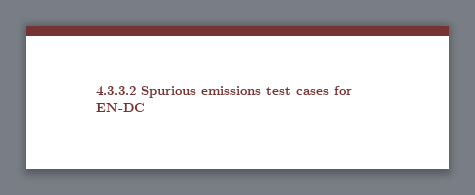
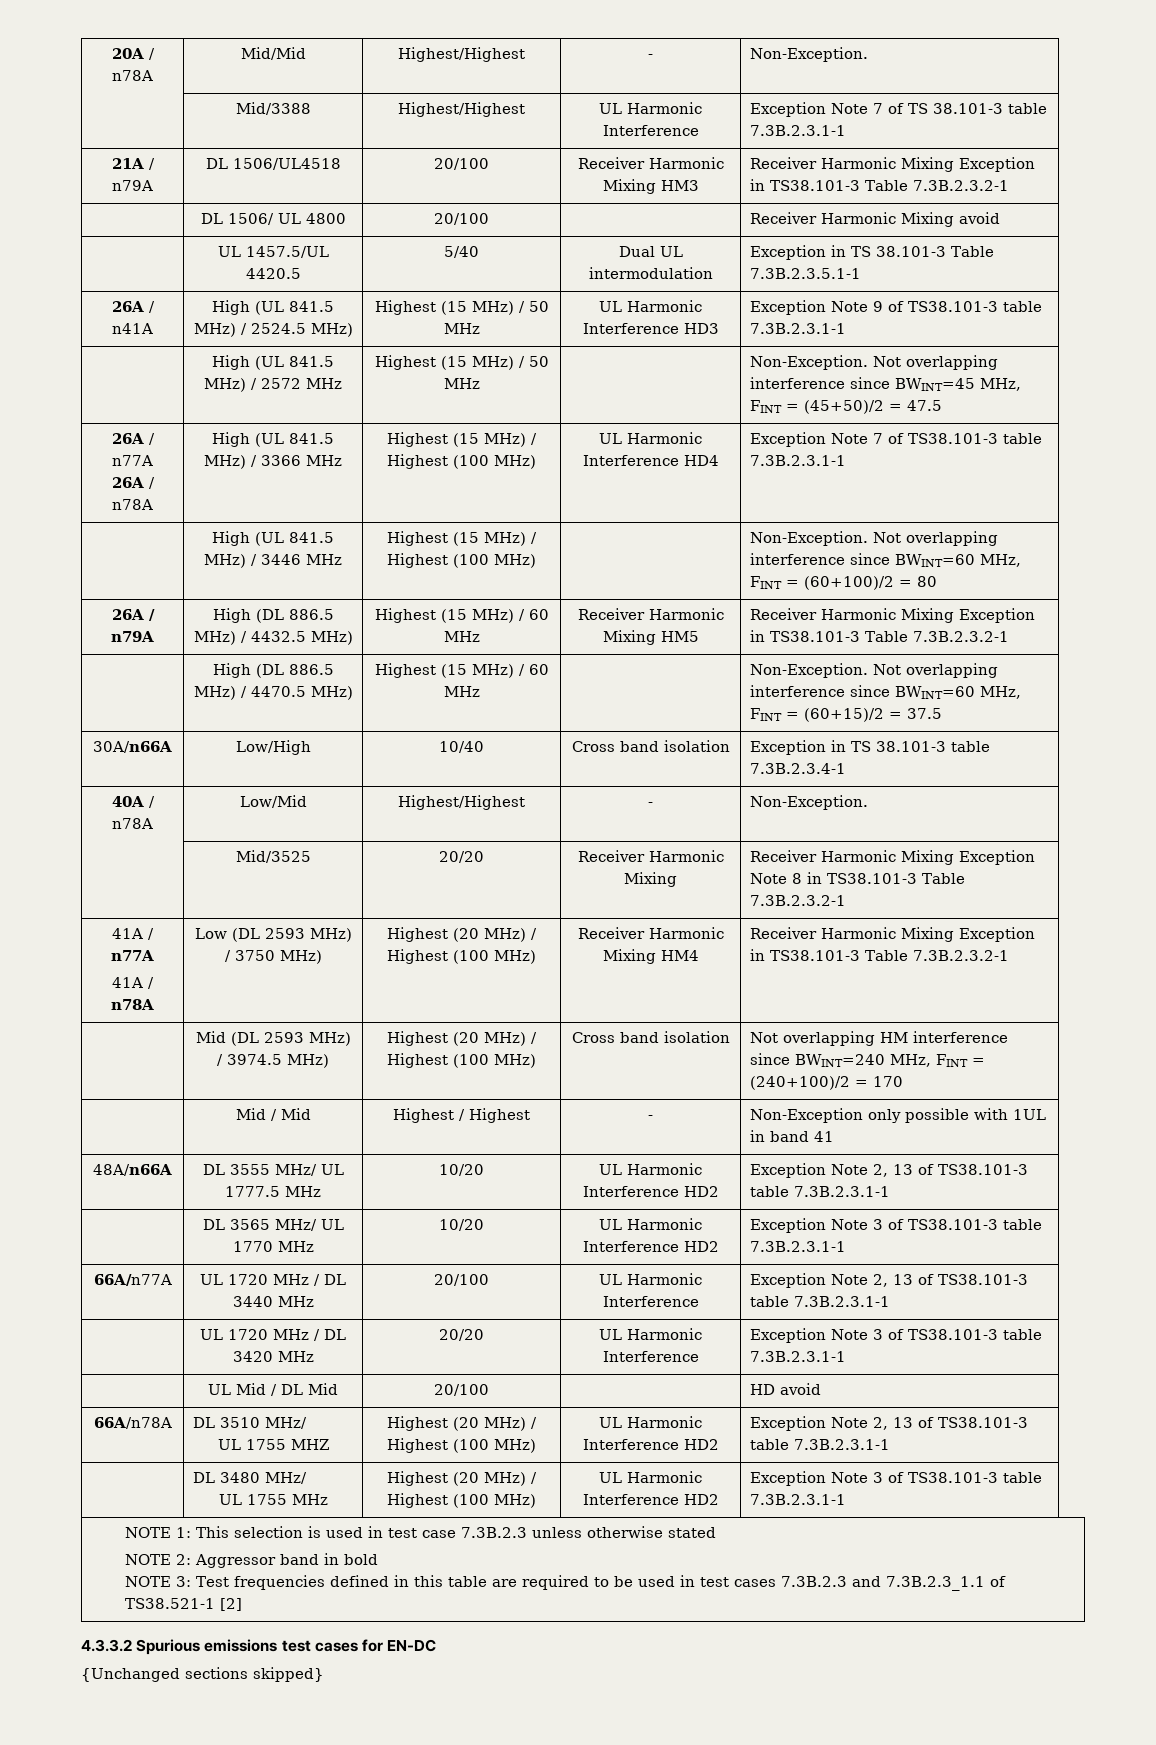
+ 20A / n78A | Mid/Mid | Highest/Highest | - | Non-Exception.
+ | Mid/3388 | Highest/Highest | UL Harmonic Interference | Exception Note 7 of TS 38.101-3 table 7.3B.2.3.1-1
+ 21A / n79A | DL 1506/UL4518 | 20/100 | Receiver Harmonic Mixing HM3 | Receiver Harmonic Mixing Exception in TS38.101-3 Table 7.3B.2.3.2-1
+ | DL 1506/ UL 4800 | 20/100 | | Receiver Harmonic Mixing avoid
+ | UL 1457.5/UL 4420.5 | 5/40 | Dual UL intermodulation | Exception in TS 38.101-3 Table 7.3B.2.3.5.1-1
+ 26A / n41A | High (UL 841.5 MHz) / 2524.5 MHz) | Highest (15 MHz) / 50 MHz | UL Harmonic Interference HD3 | Exception Note 9 of TS38.101-3 table 7.3B.2.3.1-1
+ | High (UL 841.5 MHz) / 2572 MHz | Highest (15 MHz) / 50 MHz | | Non-Exception. Not overlapping interference since BWINT=45 MHz, FINT = (45+50)/2 = 47.5
+ 26A / n77A
+ 26A / n78A | High (UL 841.5 MHz) / 3366 MHz | Highest (15 MHz) / Highest (100 MHz) | UL Harmonic Interference HD4 | Exception Note 7 of TS38.101-3 table 7.3B.2.3.1-1
+ | High (UL 841.5 MHz) / 3446 MHz | Highest (15 MHz) / Highest (100 MHz) | | Non-Exception. Not overlapping interference since BWINT=60 MHz, FINT = (60+100)/2 = 80
+ 26A / n79A | High (DL 886.5 MHz) / 4432.5 MHz) | Highest (15 MHz) / 60 MHz | Receiver Harmonic Mixing HM5 | Receiver Harmonic Mixing Exception in TS38.101-3 Table 7.3B.2.3.2-1
+ | High (DL 886.5 MHz) / 4470.5 MHz) | Highest (15 MHz) / 60 MHz | | Non-Exception. Not overlapping interference since BWINT=60 MHz, FINT = (60+15)/2 = 37.5
+ 30A/n66A | Low/High | 10/40 | Cross band isolation | Exception in TS 38.101-3 table 7.3B.2.3.4-1
+ 40A / n78A | Low/Mid | Highest/Highest | - | Non-Exception.
+ | Mid/3525 | 20/20 | Receiver Harmonic Mixing | Receiver Harmonic Mixing Exception Note 8 in TS38.101-3 Table 7.3B.2.3.2-1
+ 41A / n77A
+ 41A / n78A | Low (DL 2593 MHz) / 3750 MHz) | Highest (20 MHz) / Highest (100 MHz) | Receiver Harmonic Mixing HM4 | Receiver Harmonic Mixing Exception in TS38.101-3 Table 7.3B.2.3.2-1
+ | Mid (DL 2593 MHz) / 3974.5 MHz) | Highest (20 MHz) / Highest (100 MHz) | Cross band isolation | Not overlapping HM interference since BWINT=240 MHz, FINT = (240+100)/2 = 170
+ | Mid / Mid | Highest / Highest | - | Non-Exception only possible with 1UL in band 41
+ 48A/n66A | DL 3555 MHz/ UL 1777.5 MHz | 10/20 | UL Harmonic Interference HD2 | Exception Note 2, 13 of TS38.101-3 table 7.3B.2.3.1-1
+ | DL 3565 MHz/ UL 1770 MHz | 10/20 | UL Harmonic Interference HD2 | Exception Note 3 of TS38.101-3 table 7.3B.2.3.1-1
+ 66A/n77A | UL 1720 MHz / DL 3440 MHz | 20/100 | UL Harmonic Interference | Exception Note 2, 13 of TS38.101-3 table 7.3B.2.3.1-1
+ | UL 1720 MHz / DL 3420 MHz | 20/20 | UL Harmonic Interference | Exception Note 3 of TS38.101-3 table 7.3B.2.3.1-1
+ | UL Mid / DL Mid | 20/100 | | HD avoid
+ 66A/n78A | DL 3510 MHz/
+ UL 1755 MHZ | Highest (20 MHz) / Highest (100 MHz) | UL Harmonic Interference HD2 | Exception Note 2, 13 of TS38.101-3 table 7.3B.2.3.1-1
+ | DL 3480 MHz/
+ UL 1755 MHz | Highest (20 MHz) / Highest (100 MHz) | UL Harmonic Interference HD2 | Exception Note 3 of TS38.101-3 table 7.3B.2.3.1-1
+ NOTE 1: This selection is used in test case 7.3B.2.3 unless otherwise stated
+ NOTE 2: Aggressor band in bold
+ NOTE 3: Test frequencies defined in this table are required to be used in test cases 7.3B.2.3 and 7.3B.2.3_1.1 of TS38.521-1 [2]
+ {Unchanged sections skipped}

